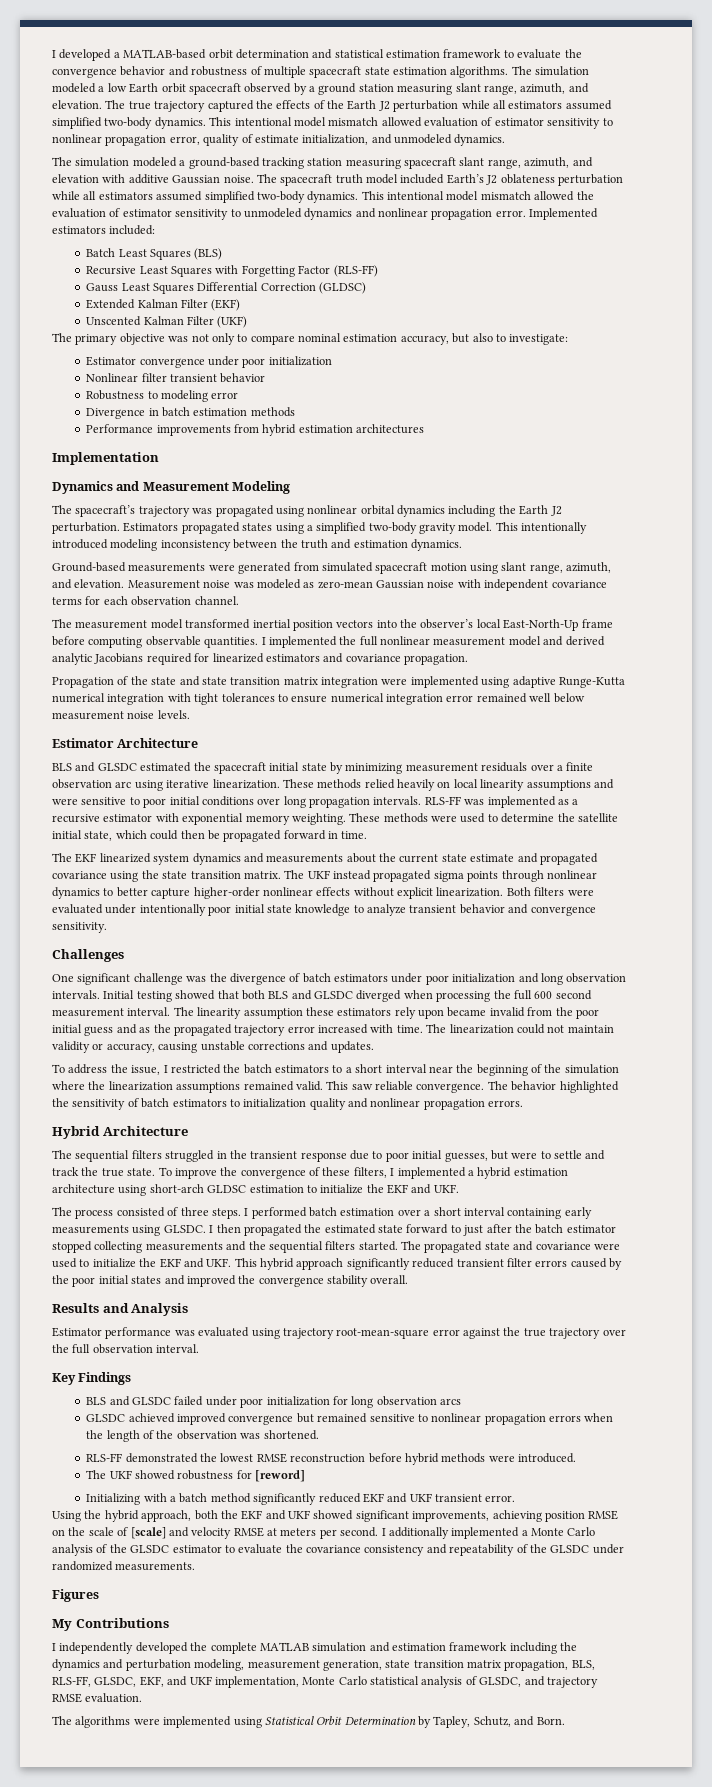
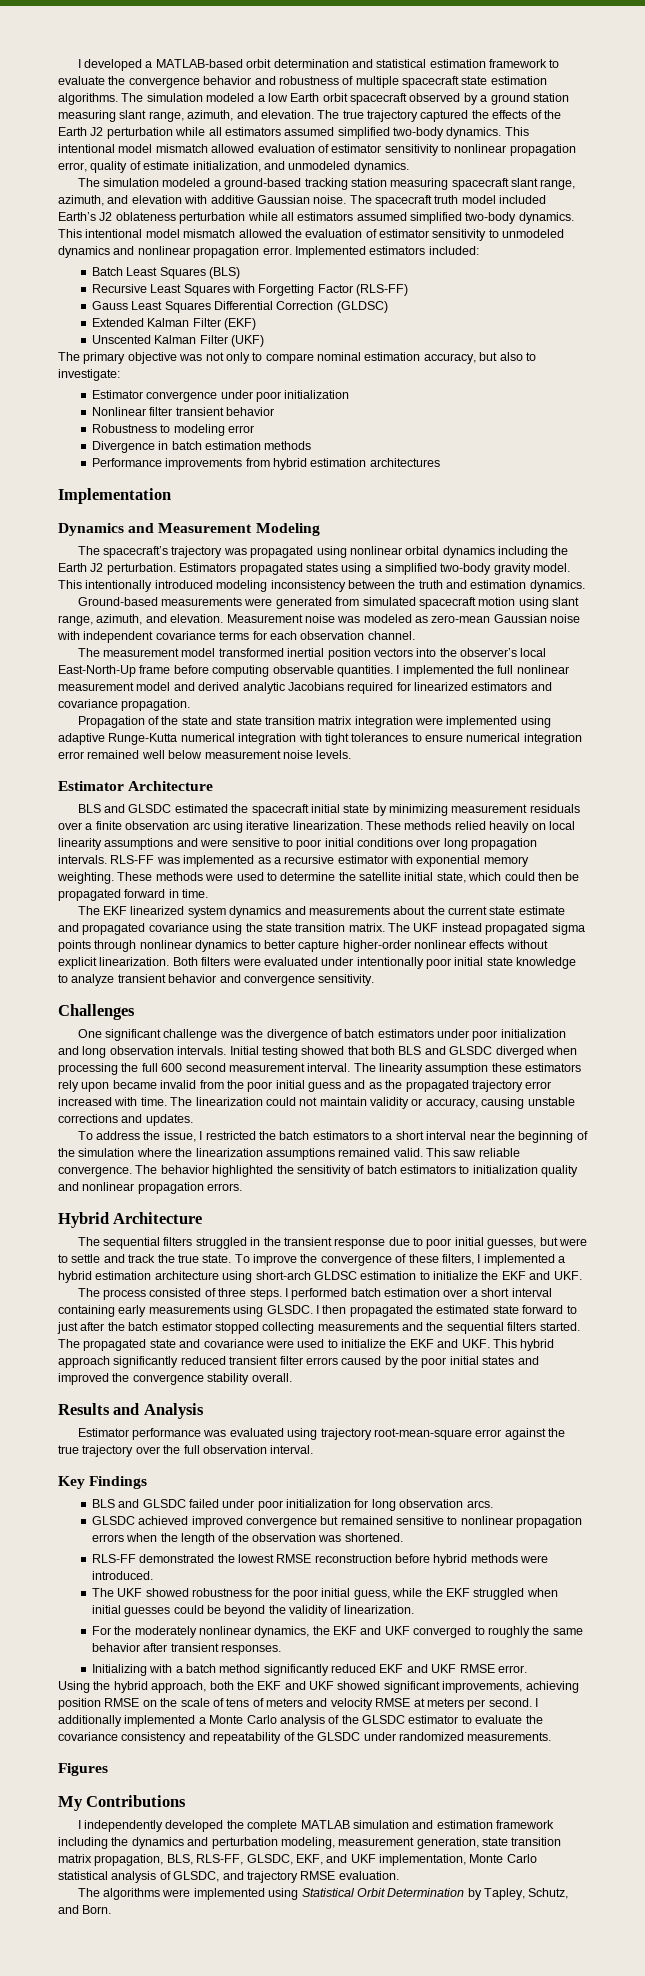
- BLS and GLSDC failed under poor initialization for long observation arcs
+ BLS and GLSDC failed under poor initialization for long observation arcs.
- The UKF showed robustness for [reword]
+ The UKF showed robustness for the poor initial guess, while the EKF struggled when initial guesses could be beyond the validity of linearization.
+ For the moderately nonlinear dynamics, the EKF and UKF converged to roughly the same behavior after transient responses.
- Initializing with a batch method significantly reduced EKF and UKF transient error.
+ Initializing with a batch method significantly reduced EKF and UKF RMSE error.
- Using the hybrid approach, both the EKF and UKF showed significant improvements, achieving position RMSE on the scale of [scale] and velocity RMSE at meters per second.
+ Using the hybrid approach, both the EKF and UKF showed significant improvements, achieving position RMSE on the scale of tens of meters and velocity RMSE at meters per second.

